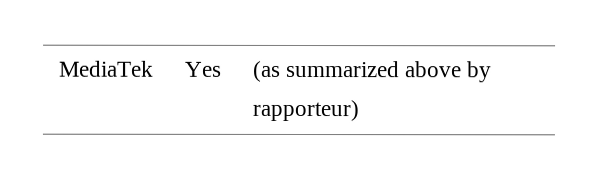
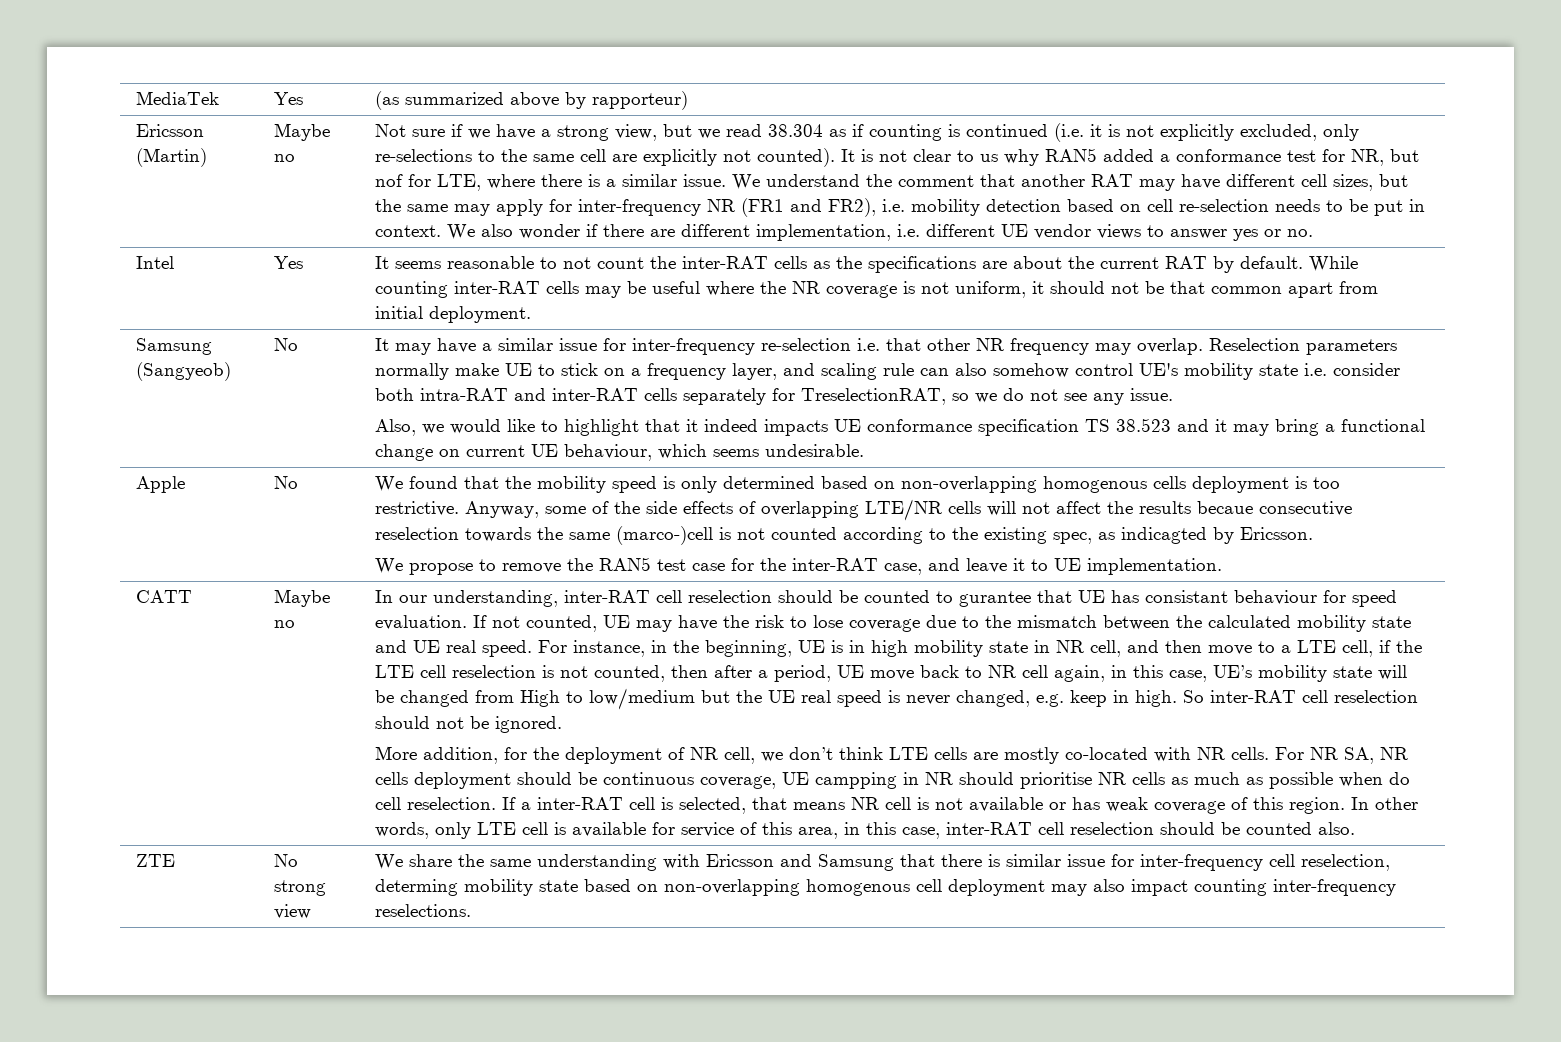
+ Ericsson (Martin) | Maybe no | Not sure if we have a strong view, but we read 38.304 as if counting is continued (i.e. it is not explicitly excluded, only re-selections to the same cell are explicitly not counted). It is not clear to us why RAN5 added a conformance test for NR, but nof for LTE, where there is a similar issue. We understand the comment that another RAT may have different cell sizes, but the same may apply for inter-frequency NR (FR1 and FR2), i.e. mobility detection based on cell re-selection needs to be put in context. We also wonder if there are different implementation, i.e. different UE vendor views to answer yes or no.
+ Intel | Yes | It seems reasonable to not count the inter-RAT cells as the specifications are about the current RAT by default. While counting inter-RAT cells may be useful where the NR coverage is not uniform, it should not be that common apart from initial deployment.
+ Samsung (Sangyeob) | No | It may have a similar issue for inter-frequency re-selection i.e. that other NR frequency may overlap. Reselection parameters normally make UE to stick on a frequency layer, and scaling rule can also somehow control UE's mobility state i.e. consider both intra-RAT and inter-RAT cells separately for TreselectionRAT, so we do not see any issue.
+ Also, we would like to highlight that it indeed impacts UE conformance specification TS 38.523 and it may bring a functional change on current UE behaviour, which seems undesirable.
+ Apple | No | We found that the mobility speed is only determined based on non-overlapping homogenous cells deployment is too restrictive. Anyway, some of the side effects of overlapping LTE/NR cells will not affect the results becaue consecutive reselection towards the same (marco-)cell is not counted according to the existing spec, as indicagted by Ericsson.
+ We propose to remove the RAN5 test case for the inter-RAT case, and leave it to UE implementation.
+ CATT | Maybe no | In our understanding, inter-RAT cell reselection should be counted to gurantee that UE has consistant behaviour for speed evaluation. If not counted, UE may have the risk to lose coverage due to the mismatch between the calculated mobility state and UE real speed. For instance, in the beginning, UE is in high mobility state in NR cell, and then move to a LTE cell, if the LTE cell reselection is not counted, then after a period, UE move back to NR cell again, in this case, UE’s mobility state will be changed from High to low/medium but the UE real speed is never changed, e.g. keep in high. So inter-RAT cell reselection should not be ignored.
+ More addition, for the deployment of NR cell, we don’t think LTE cells are mostly co-located with NR cells. For NR SA, NR cells deployment should be continuous coverage, UE campping in NR should prioritise NR cells as much as possible when do cell reselection. If a inter-RAT cell is selected, that means NR cell is not available or has weak coverage of this region. In other words, only LTE cell is available for service of this area, in this case, inter-RAT cell reselection should be counted also.
+ ZTE | No strong view | We share the same understanding with Ericsson and Samsung that there is similar issue for inter-frequency cell reselection, determing mobility state based on non-overlapping homogenous cell deployment may also impact counting inter-frequency reselections.

